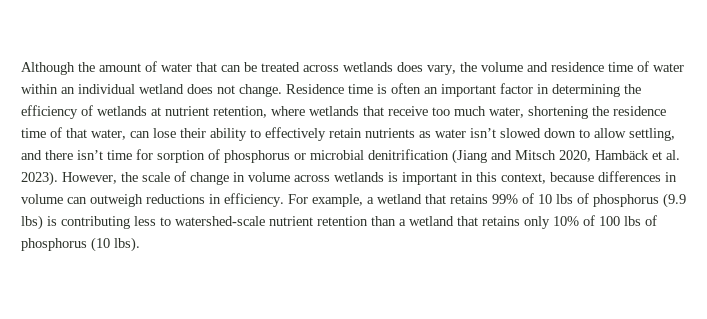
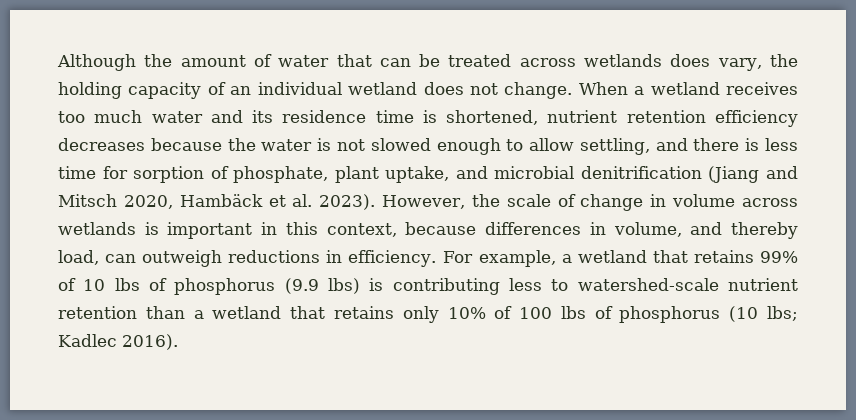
- Although the amount of water that can be treated across wetlands does vary, the volume and residence time of water within an individual wetland does not change.
+ Although the amount of water that can be treated across wetlands does vary, the holding capacity of an individual wetland does not change.
- Residence time is often an important factor in determining the efficiency of wetlands at nutrient retention, where wetlands that receive too much water, shortening the residence time of that water, can lose their ability to effectively retain nutrients as water isn’t slowed down to allow settling, and there isn’t time for sorption of phosphorus or microbial denitrification (Jiang and Mitsch 2020, Hambäck et al. 2023).
+ When a wetland receives too much water and its residence time is shortened, nutrient retention efficiency decreases because the water is not slowed enough to allow settling, and there is less time for sorption of phosphate, plant uptake, and microbial denitrification (Jiang and Mitsch 2020, Hambäck et al. 2023).
- However, the scale of change in volume across wetlands is important in this context, because differences in volume can outweigh reductions in efficiency.
+ However, the scale of change in volume across wetlands is important in this context, because differences in volume, and thereby load, can outweigh reductions in efficiency.
- For example, a wetland that retains 99% of 10 lbs of phosphorus (9.9 lbs) is contributing less to watershed-scale nutrient retention than a wetland that retains only 10% of 100 lbs of phosphorus (10 lbs).
+ For example, a wetland that retains 99% of 10 lbs of phosphorus (9.9 lbs) is contributing less to watershed-scale nutrient retention than a wetland that retains only 10% of 100 lbs of phosphorus (10 lbs; Kadlec 2016).

